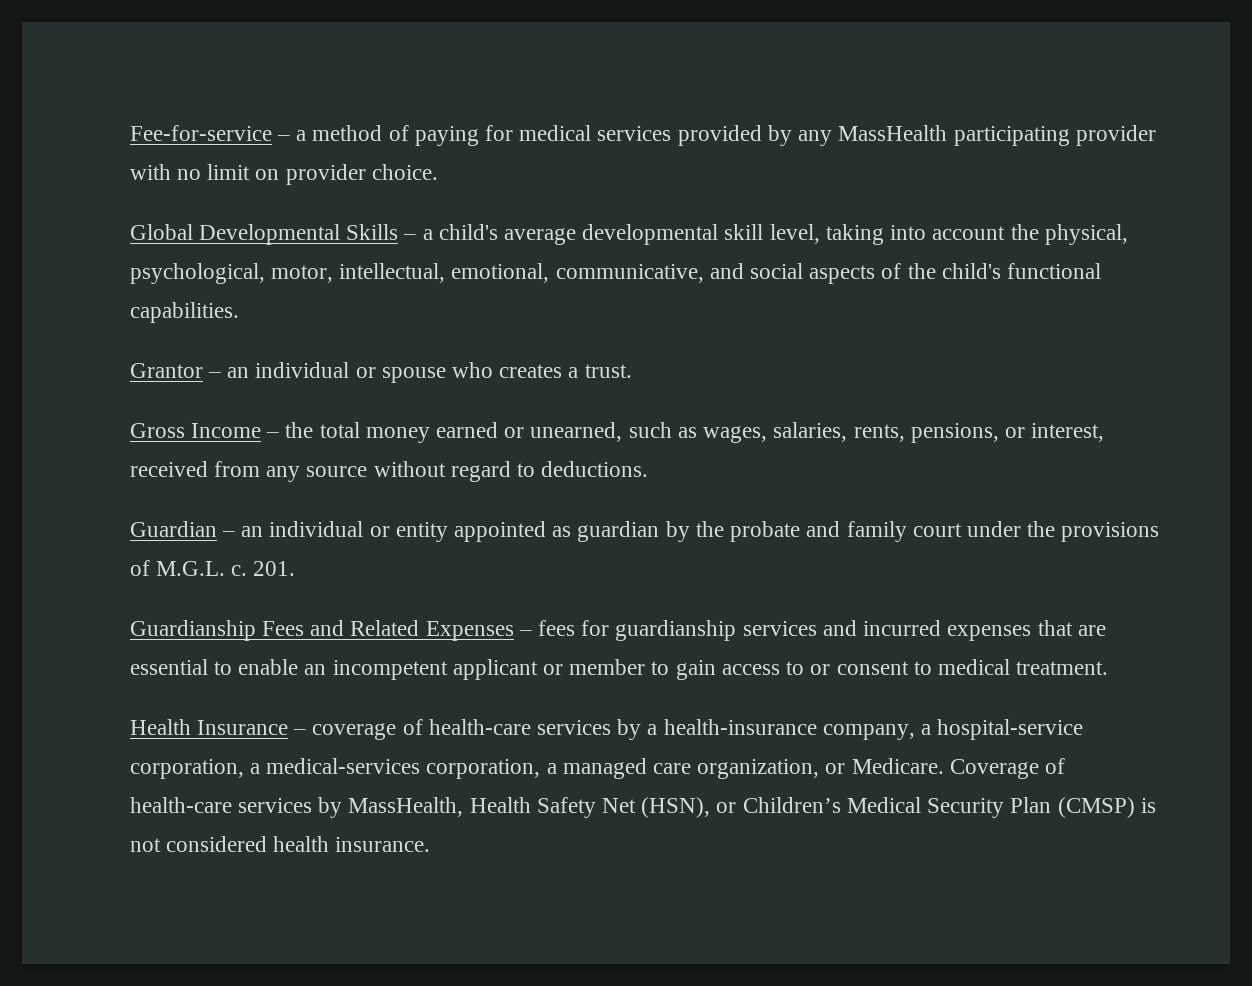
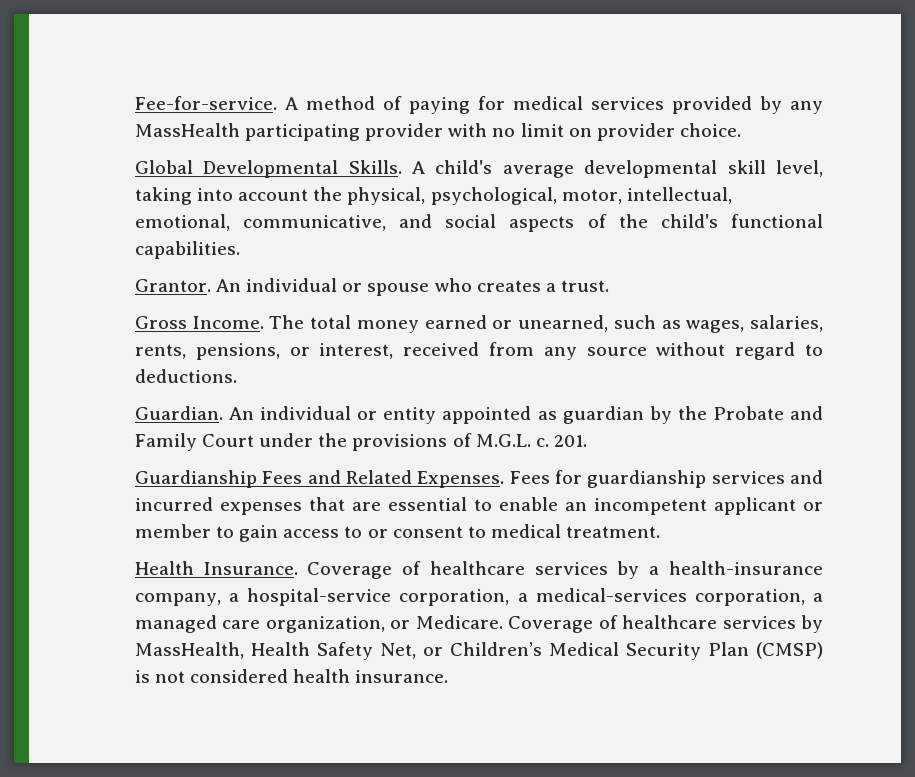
- Fee-for-service – a method of paying for medical services provided by any MassHealth participating provider with no limit on provider choice.
+ Fee-for-service. A method of paying for medical services provided by any MassHealth participating provider with no limit on provider choice.
- Global Developmental Skills – a child's average developmental skill level, taking into account the physical, psychological, motor, intellectual, emotional, communicative, and social aspects of the child's functional capabilities.
+ Global Developmental Skills. A child's average developmental skill level, taking into account the physical, psychological, motor, intellectual, emotional, communicative, and social aspects of the child's functional capabilities.
- Grantor – an individual or spouse who creates a trust.
+ Grantor. An individual or spouse who creates a trust.
- Gross Income – the total money earned or unearned, such as wages, salaries, rents, pensions, or interest, received from any source without regard to deductions.
+ Gross Income. The total money earned or unearned, such as wages, salaries, rents, pensions, or interest, received from any source without regard to deductions.
- Guardian – an individual or entity appointed as guardian by the probate and family court under the provisions of M.G.L. c.
+ Guardian. An individual or entity appointed as guardian by the Probate and Family Court under the provisions of M.G.L. c.
- Guardianship Fees and Related Expenses – fees for guardianship services and incurred expenses that are essential to enable an incompetent applicant or member to gain access to or consent to medical treatment.
+ Guardianship Fees and Related Expenses. Fees for guardianship services and incurred expenses that are essential to enable an incompetent applicant or member to gain access to or consent to medical treatment.
- Health Insurance – coverage of health-care services by a health-insurance company, a hospital-service corporation, a medical-services corporation, a managed care organization, or Medicare.
+ Health Insurance. Coverage of healthcare services by a health-insurance company, a hospital-service corporation, a medical-services corporation, a managed care organization, or Medicare.
- Coverage of health-care services by MassHealth, Health Safety Net (HSN), or Children’s Medical Security Plan (CMSP) is not considered health insurance.
+ Coverage of healthcare services by MassHealth, Health Safety Net, or Children’s Medical Security Plan (CMSP) is not considered health insurance.

